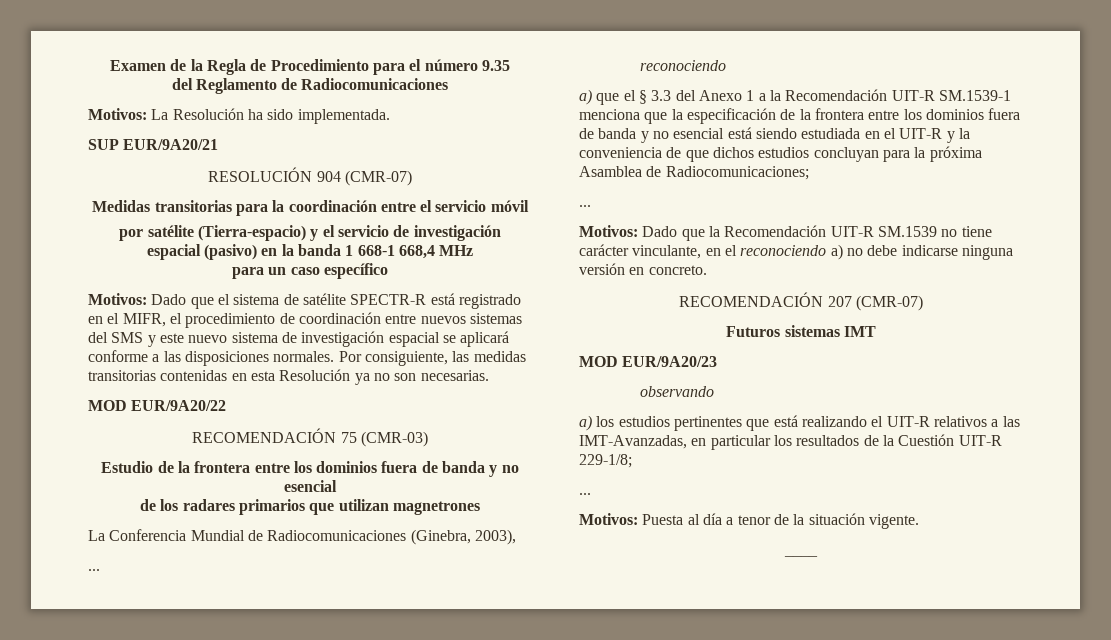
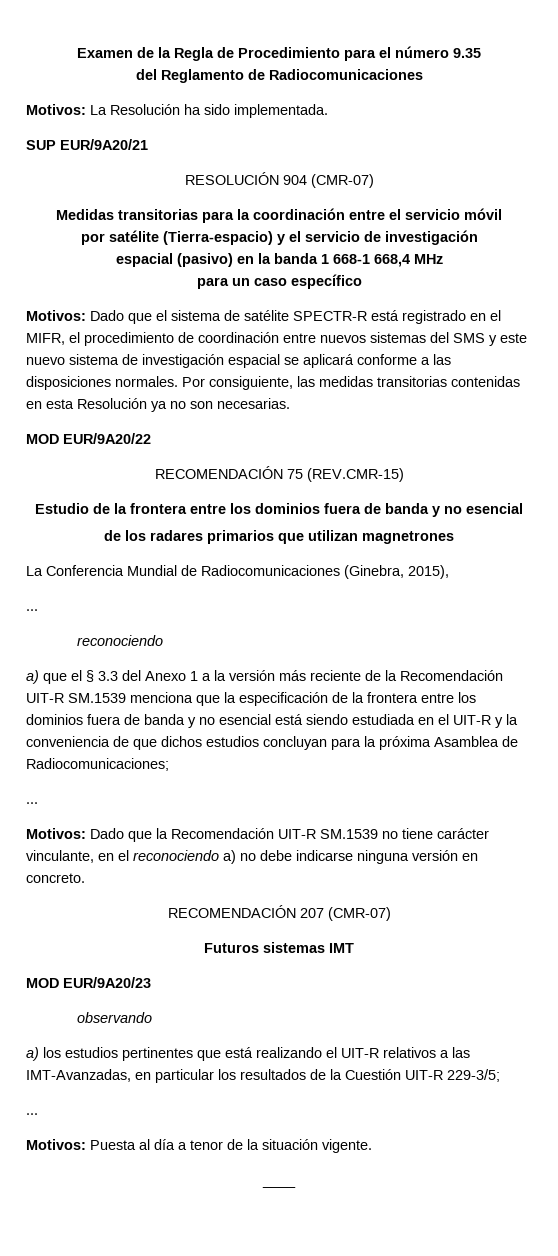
- RECOMENDACIÓN 75 (CMR-03)
+ RECOMENDACIÓN 75 (REV.CMR-15)
- La Conferencia Mundial de Radiocomunicaciones (Ginebra, 2003),
+ La Conferencia Mundial de Radiocomunicaciones (Ginebra, 2015),
- a) que el § 3.3 del Anexo 1 a la Recomendación UIT-R SM.1539-1 menciona que la especificación de la frontera entre los dominios fuera de banda y no esencial está siendo estudiada en el UIT-R y la conveniencia de que dichos estudios concluyan para la próxima Asamblea de Radiocomunicaciones;
+ a) que el § 3.3 del Anexo 1 a la versión más reciente de la Recomendación UIT-R SM.1539 menciona que la especificación de la frontera entre los dominios fuera de banda y no esencial está siendo estudiada en el UIT-R y la conveniencia de que dichos estudios concluyan para la próxima Asamblea de Radiocomunicaciones;
- a) los estudios pertinentes que está realizando el UIT-R relativos a las IMT-Avanzadas, en particular los resultados de la Cuestión UIT-R 229-1/8;
+ a) los estudios pertinentes que está realizando el UIT-R relativos a las IMT-Avanzadas, en particular los resultados de la Cuestión UIT-R 229-3/5;

